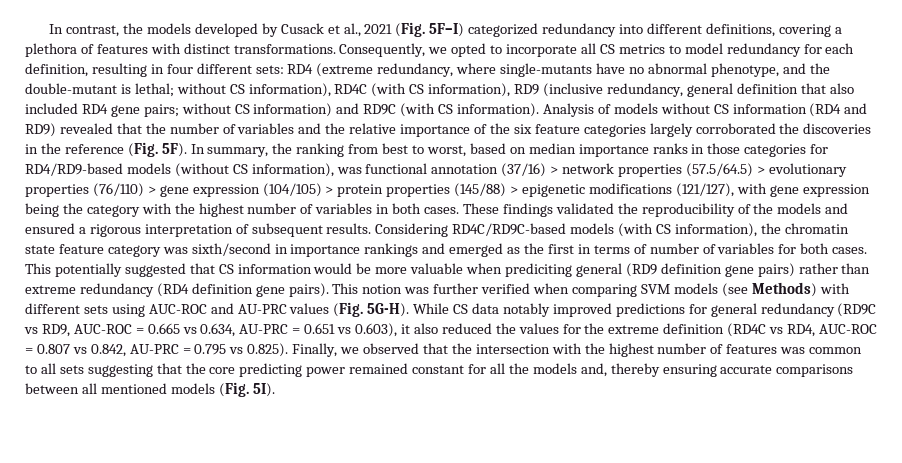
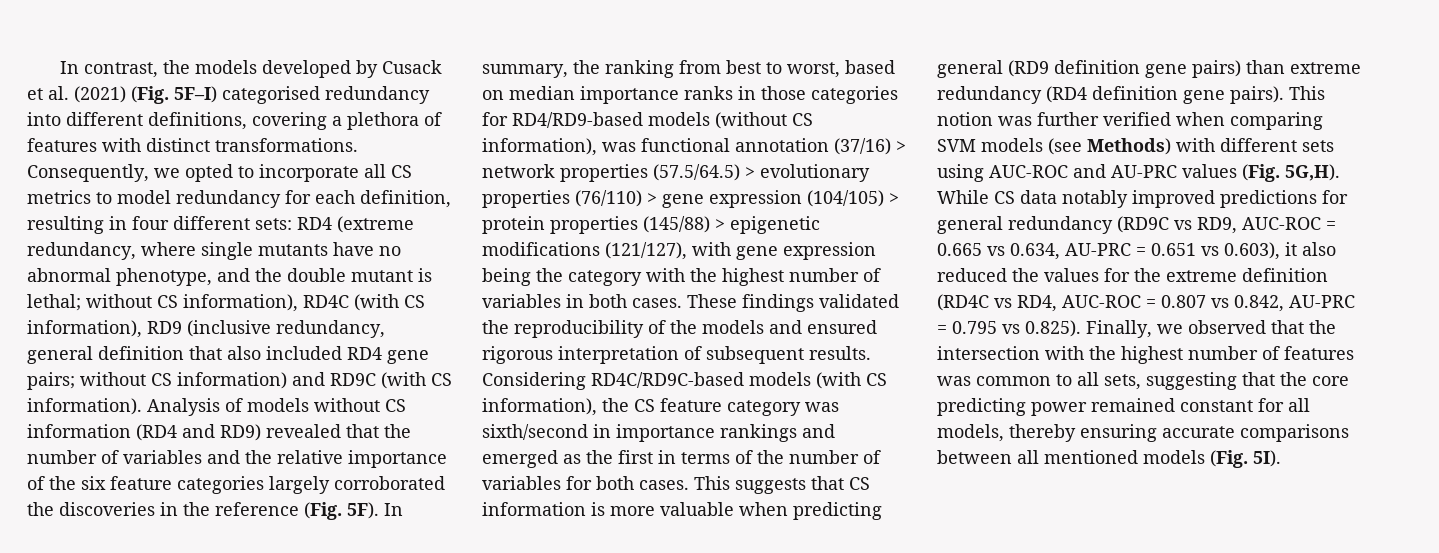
- In contrast, the models developed by Cusack et al., 2021 (Fig. 5F–I) categorized redundancy into different definitions, covering a plethora of features with distinct transformations.
+ In contrast, the models developed by Cusack et al. (2021) (Fig. 5F–I) categorised redundancy into different definitions, covering a plethora of features with distinct transformations.
- Consequently, we opted to incorporate all CS metrics to model redundancy for each definition, resulting in four different sets: RD4 (extreme redundancy, where single-mutants have no abnormal phenotype, and the double-mutant is lethal; without CS information), RD4C (with CS information), RD9 (inclusive redundancy, general definition that also included RD4 gene pairs; without CS information) and RD9C (with CS information).
+ Consequently, we opted to incorporate all CS metrics to model redundancy for each definition, resulting in four different sets: RD4 (extreme redundancy, where single mutants have no abnormal phenotype, and the double mutant is lethal; without CS information), RD4C (with CS information), RD9 (inclusive redundancy, general definition that also included RD4 gene pairs; without CS information) and RD9C (with CS information).
- These findings validated the reproducibility of the models and ensured a rigorous interpretation of subsequent results.
+ These findings validated the reproducibility of the models and ensured rigorous interpretation of subsequent results.
- Considering RD4C/RD9C-based models (with CS information), the chromatin state feature category was sixth/second in importance rankings and emerged as the first in terms of number of variables for both cases.
+ Considering RD4C/RD9C-based models (with CS information), the CS feature category was sixth/second in importance rankings and emerged as the first in terms of the number of variables for both cases.
- This potentially suggested that CS information would be more valuable when prediciting general (RD9 definition gene pairs) rather than extreme redundancy (RD4 definition gene pairs).
+ This suggests that CS information is more valuable when predicting general (RD9 definition gene pairs) than extreme redundancy (RD4 definition gene pairs).
- This notion was further verified when comparing SVM models (see Methods) with different sets using AUC-ROC and AU-PRC values (Fig. 5G-H).
+ This notion was further verified when comparing SVM models (see Methods) with different sets using AUC-ROC and AU-PRC values (Fig. 5G,H).
- While CS data notably improved predictions for general redundancy (RD9C vs RD9, AUC-ROC = 0.665 vs 0.634, AU-PRC = 0.651 vs 0.603), it also reduced the values for the extreme definition (RD4C vs RD4, AUC-ROC = 0.807 vs 0.842, AU-PRC = 0.795 vs 0.825). Finally, we observed that the intersection with the highest number of features was common to all sets suggesting that the core predicting power remained constant for all the models and, thereby ensuring accurate comparisons between all mentioned models (Fig. 5I).
+ While CS data notably improved predictions for general redundancy (RD9C vs RD9, AUC-ROC = 0.665 vs 0.634, AU-PRC = 0.651 vs 0.603), it also reduced the values for the extreme definition (RD4C vs RD4, AUC-ROC = 0.807 vs 0.842, AU-PRC = 0.795 vs 0.825). Finally, we observed that the intersection with the highest number of features was common to all sets, suggesting that the core predicting power remained constant for all models, thereby ensuring accurate comparisons between all mentioned models (Fig. 5I).

